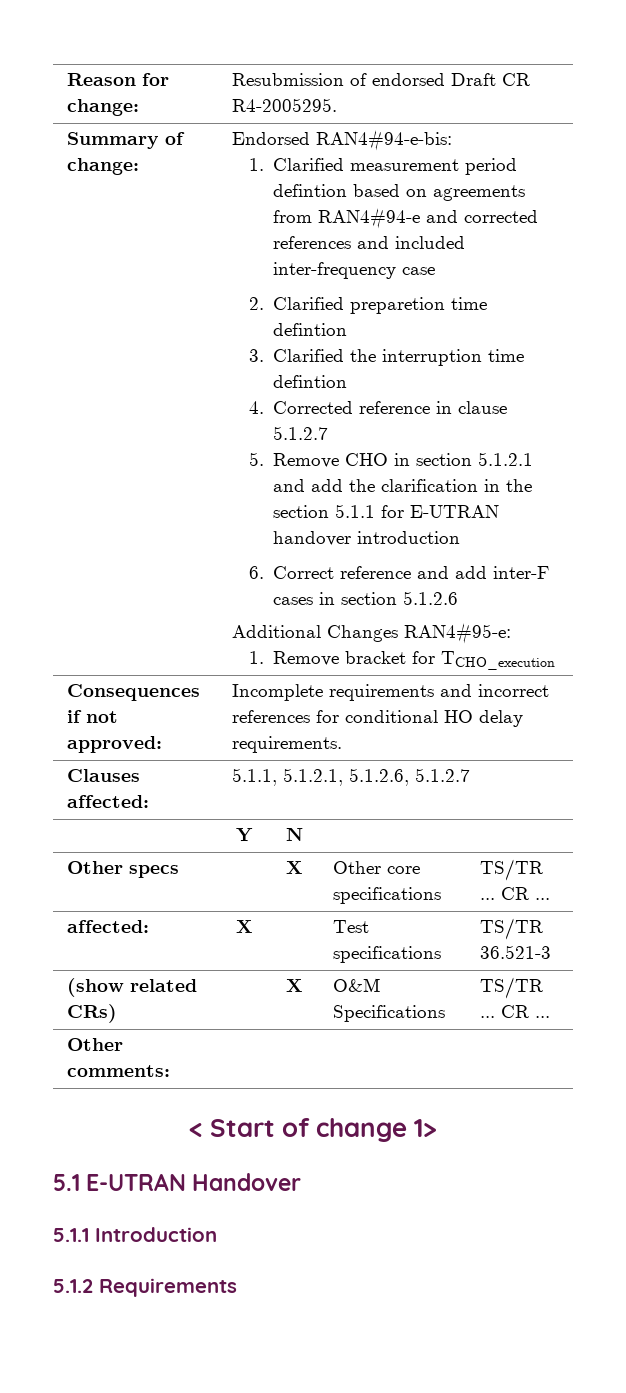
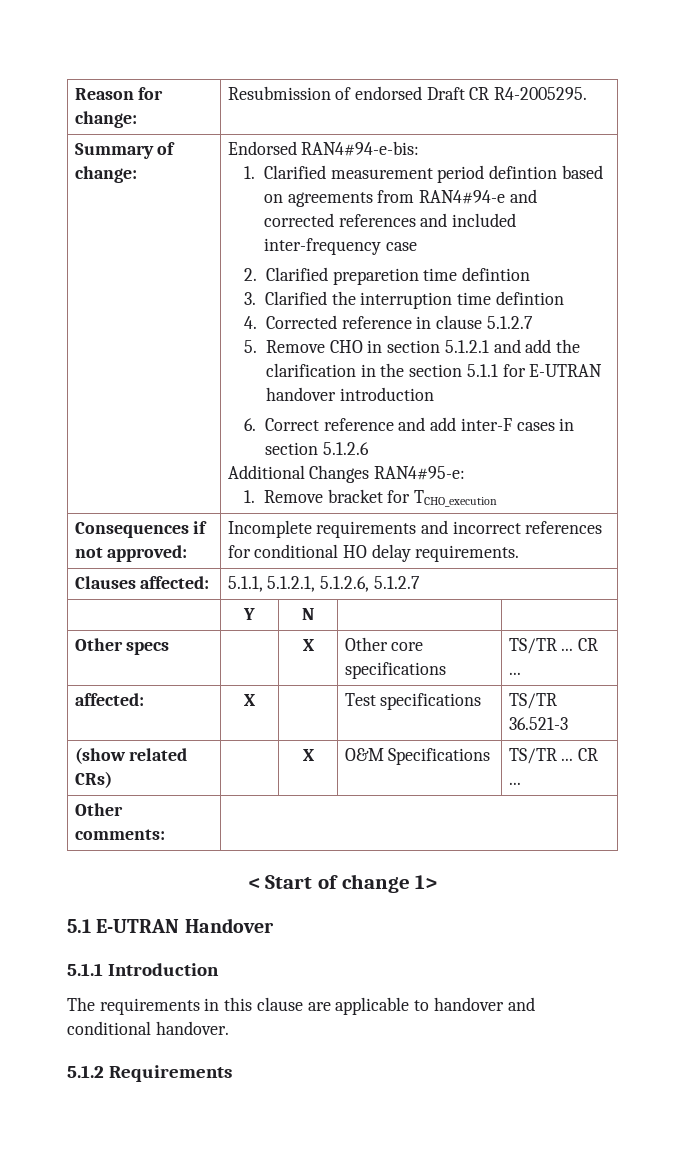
+ The requirements in this clause are applicable to handover and conditional handover.

